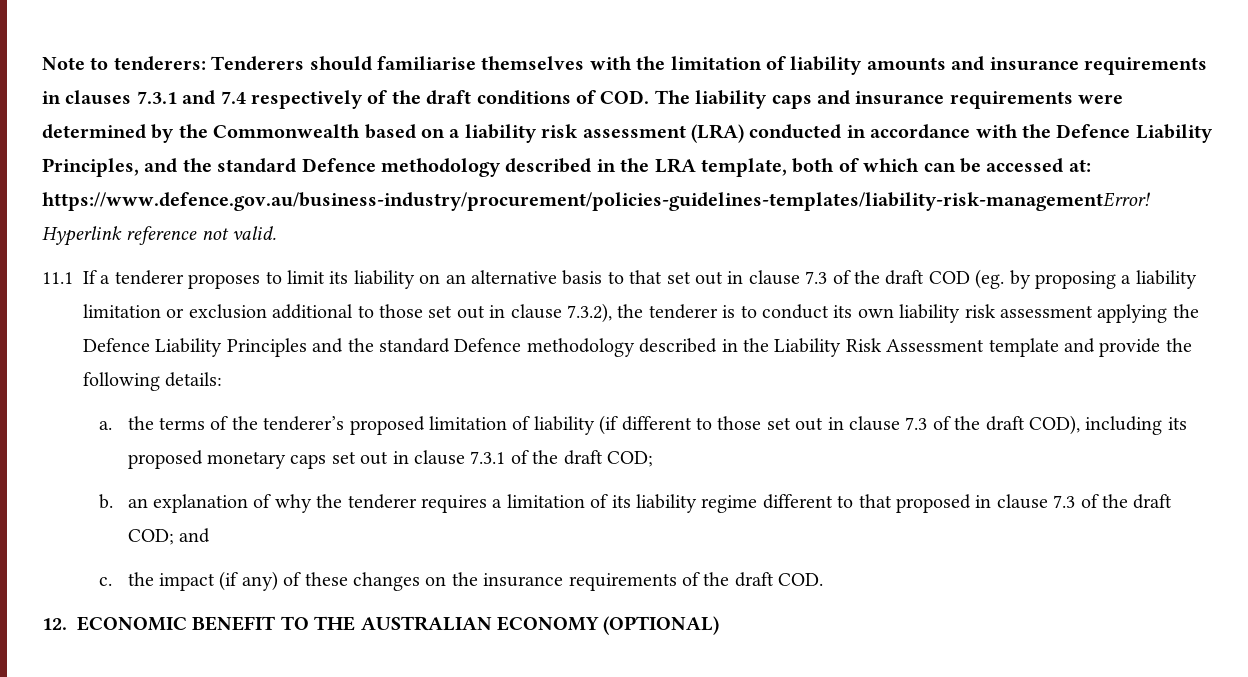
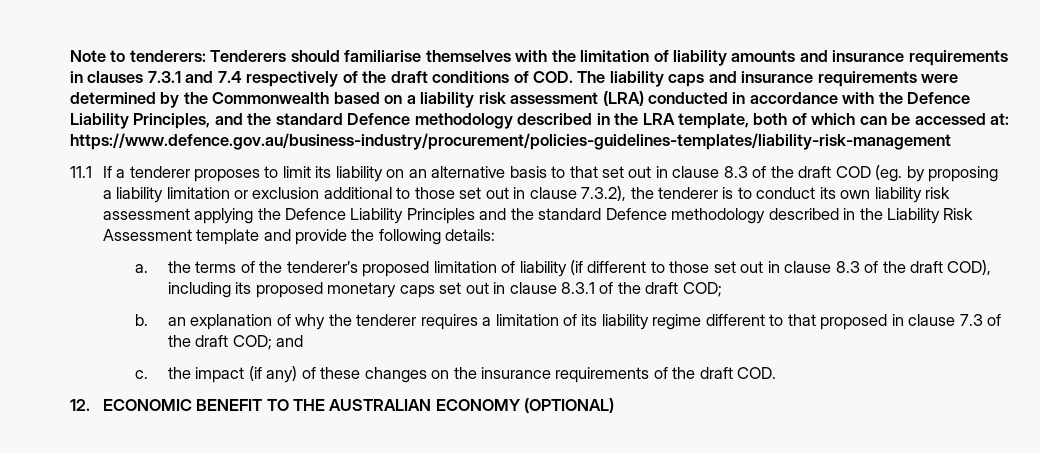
- https://www.defence.gov.au/business-industry/procurement/policies-guidelines-templates/liability-risk-managementError! Hyperlink reference not valid.
+ https://www.defence.gov.au/business-industry/procurement/policies-guidelines-templates/liability-risk-management
- 11.1 If a tenderer proposes to limit its liability on an alternative basis to that set out in clause 7.3 of the draft COD (eg. by proposing a liability limitation or exclusion additional to those set out in clause 7.3.2), the tenderer is to conduct its own liability risk assessment applying the Defence Liability Principles and the standard Defence methodology described in the Liability Risk Assessment template and provide the following details:
+ 11.1 If a tenderer proposes to limit its liability on an alternative basis to that set out in clause 8.3 of the draft COD (eg. by proposing a liability limitation or exclusion additional to those set out in clause 7.3.2), the tenderer is to conduct its own liability risk assessment applying the Defence Liability Principles and the standard Defence methodology described in the Liability Risk Assessment template and provide the following details:
- a. the terms of the tenderer’s proposed limitation of liability (if different to those set out in clause 7.3 of the draft COD), including its proposed monetary caps set out in clause 7.3.1 of the draft COD;
+ a. the terms of the tenderer’s proposed limitation of liability (if different to those set out in clause 8.3 of the draft COD), including its proposed monetary caps set out in clause 8.3.1 of the draft COD;

